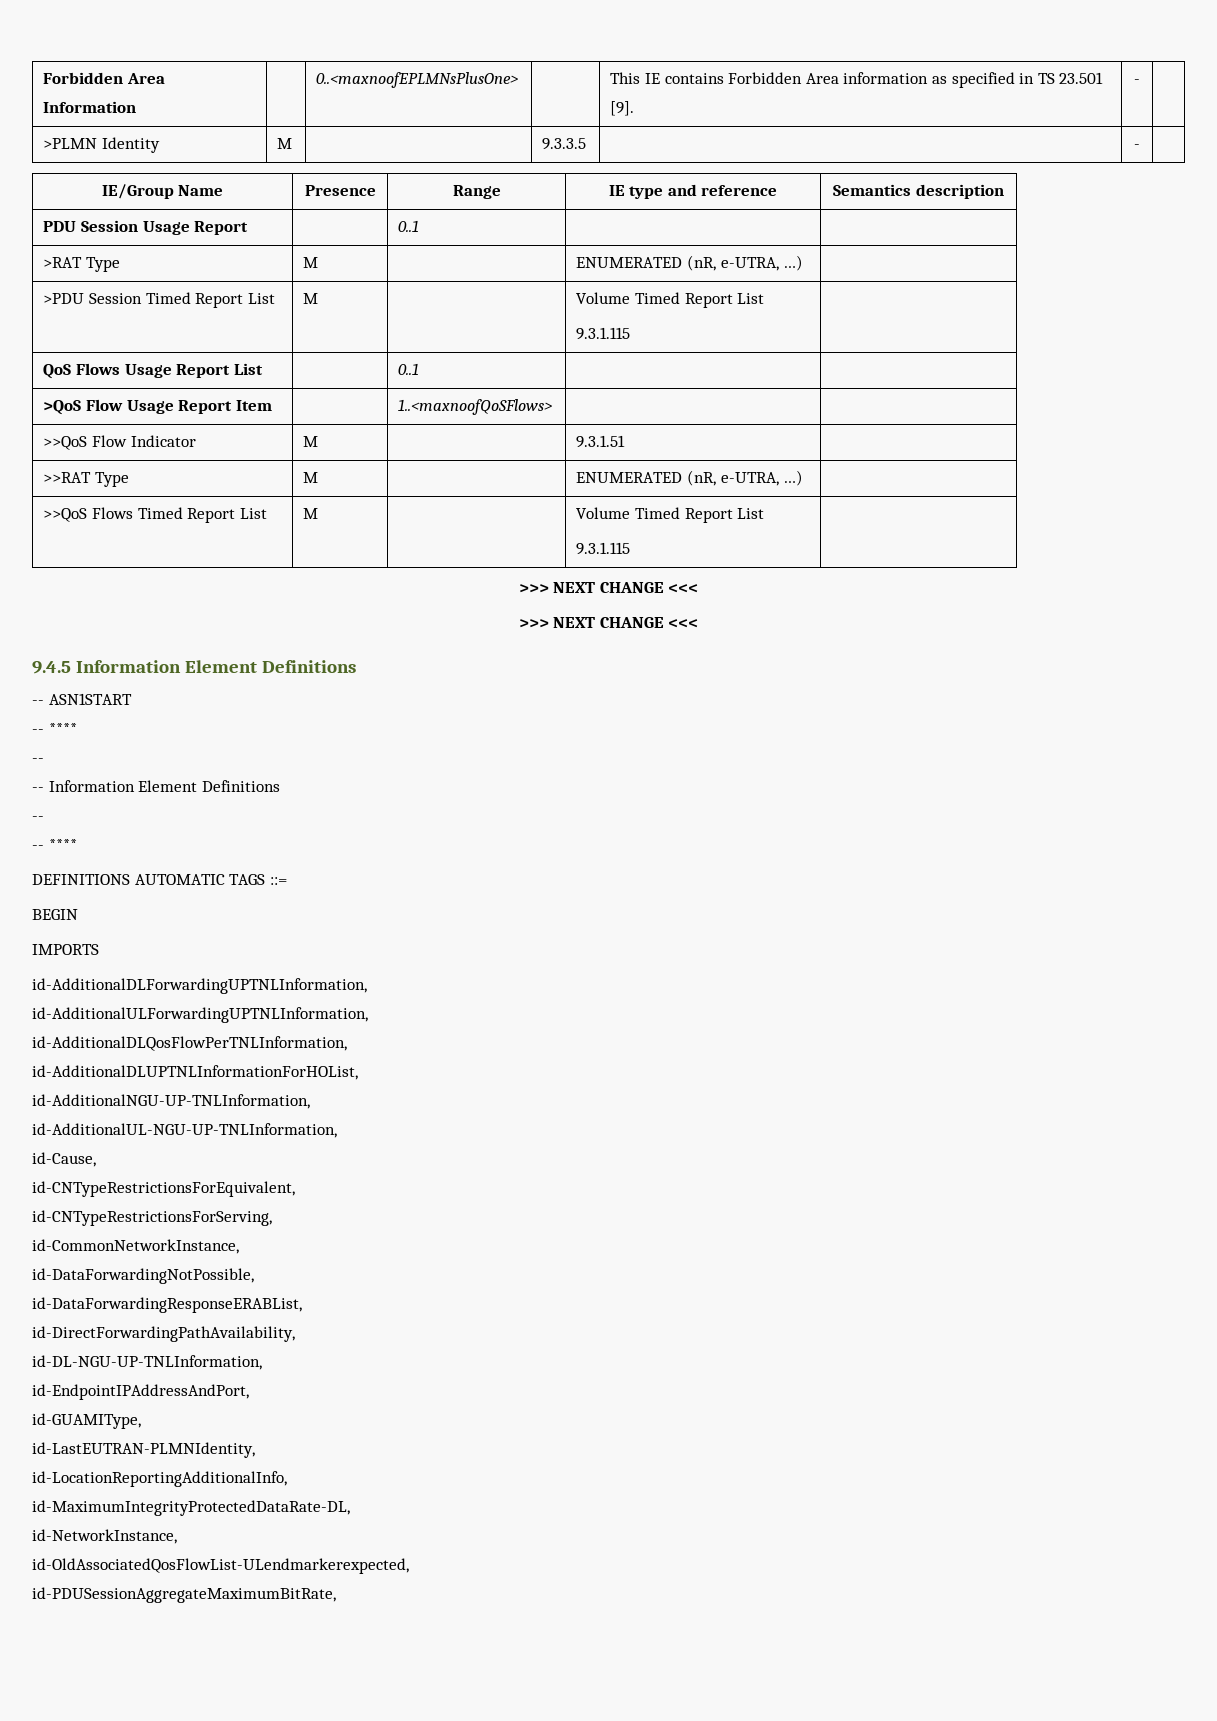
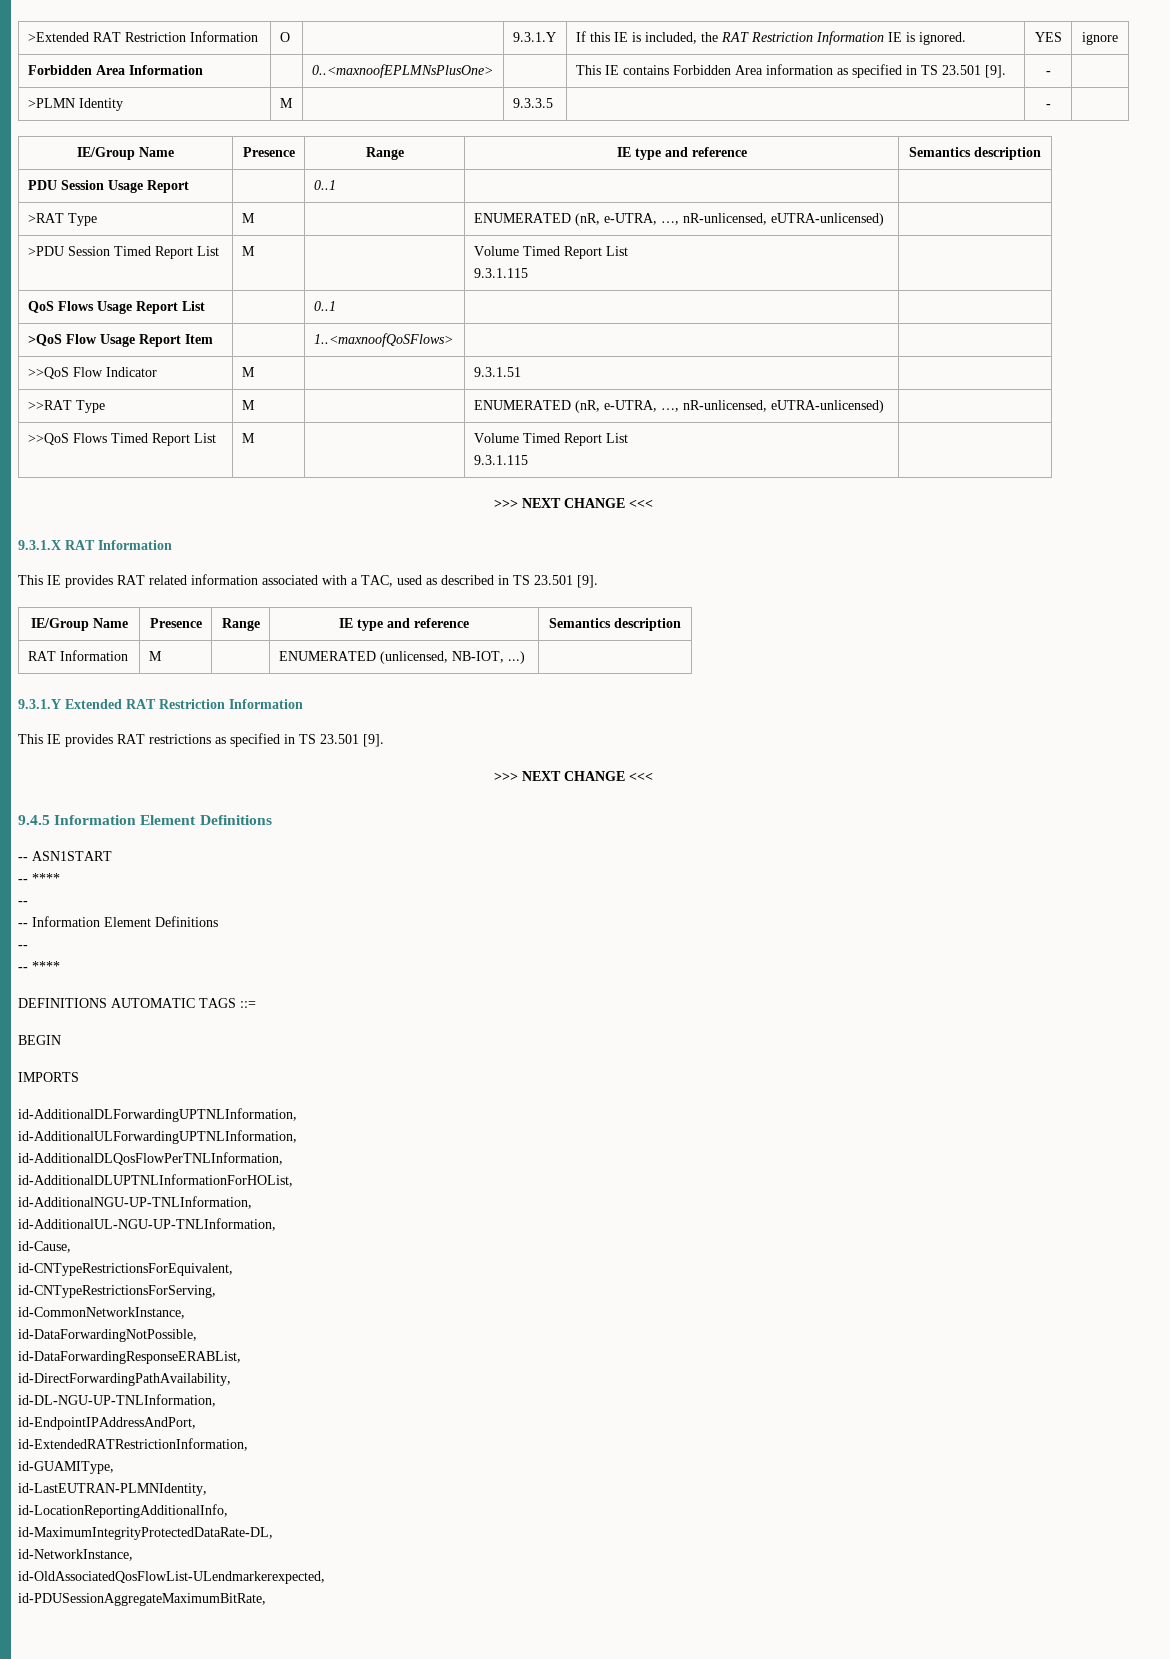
+ >Extended RAT Restriction Information | O | | 9.3.1.Y | If this IE is included, the RAT Restriction Information IE is ignored. | YES | ignore
- >RAT Type | M | | ENUMERATED (nR, e-UTRA, …) |
+ >RAT Type | M | | ENUMERATED (nR, e-UTRA, …, nR-unlicensed, eUTRA-unlicensed) |
- >>RAT Type | M | | ENUMERATED (nR, e-UTRA, …) |
+ >>RAT Type | M | | ENUMERATED (nR, e-UTRA, …, nR-unlicensed, eUTRA-unlicensed) |
+ 9.3.1.X RAT Information
+ This IE provides RAT related information associated with a TAC, used as described in TS 23.501 [9].
+ IE/Group Name | Presence | Range | IE type and reference | Semantics description
+ RAT Information | M | | ENUMERATED (unlicensed, NB-IOT, ...) |
+ 9.3.1.Y Extended RAT Restriction Information
+ This IE provides RAT restrictions as specified in TS 23.501 [9].
+ id-ExtendedRATRestrictionInformation,

